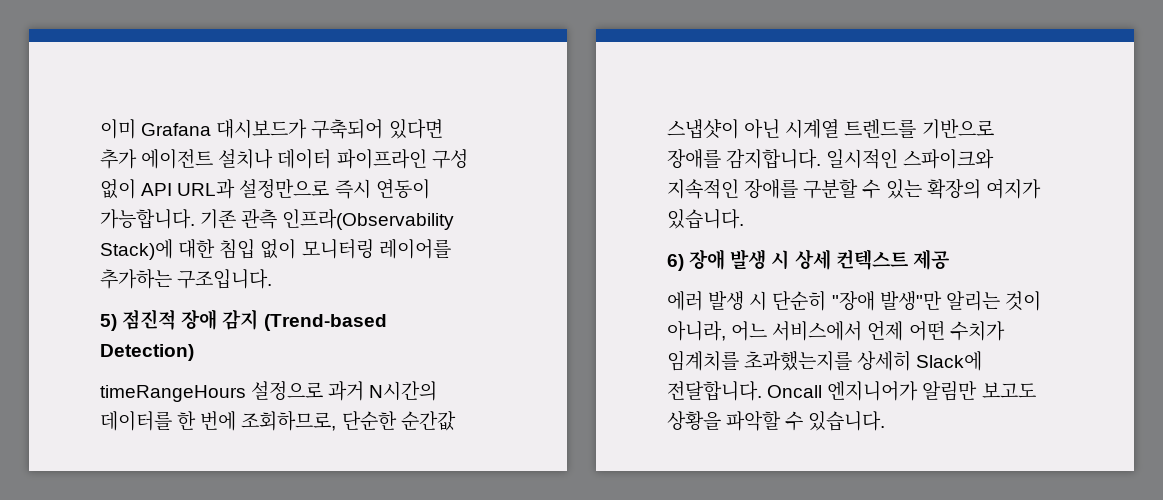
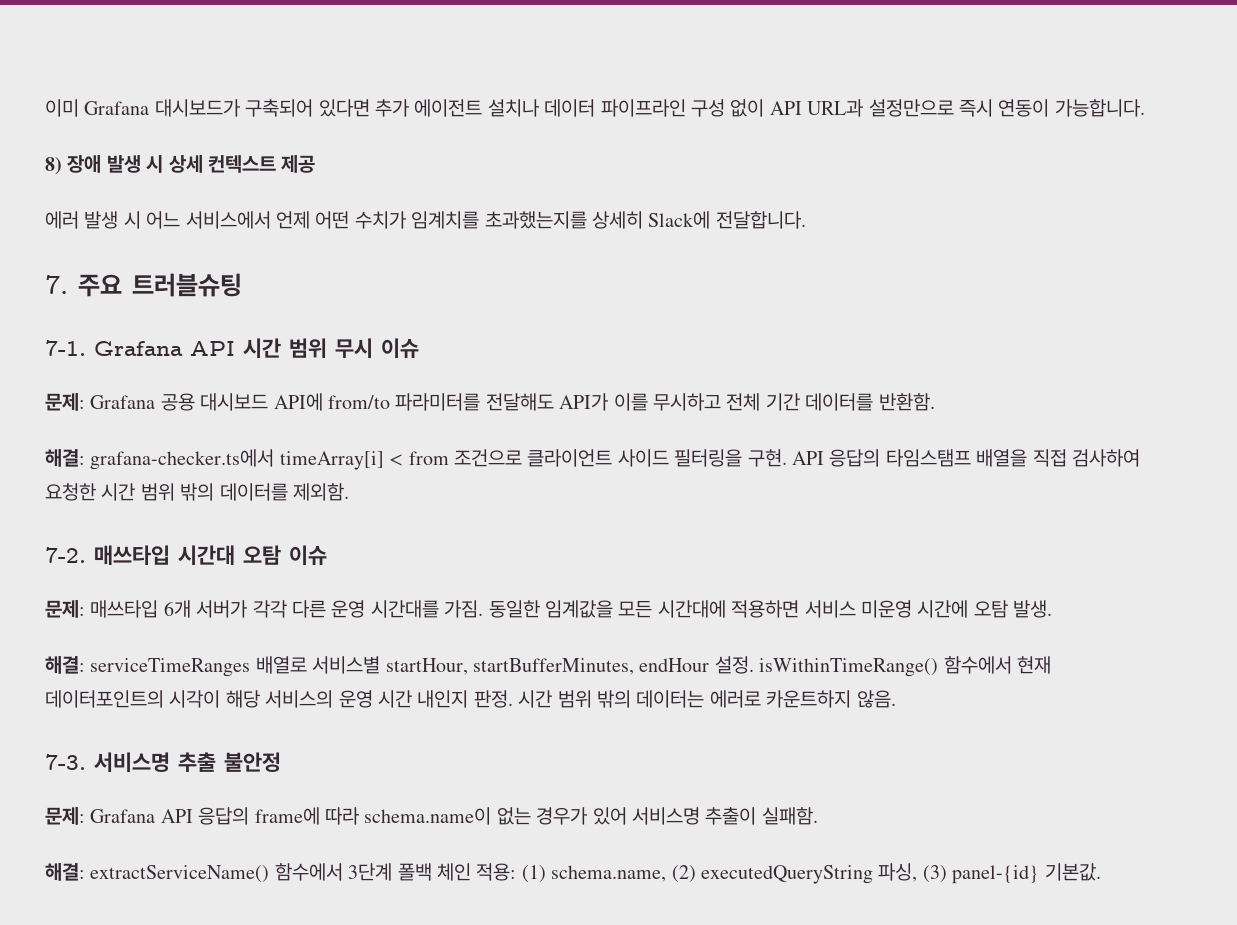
- 이미 Grafana 대시보드가 구축되어 있다면 추가 에이전트 설치나 데이터 파이프라인 구성 없이 API URL과 설정만으로 즉시 연동이 가능합니다. 기존 관측 인프라(Observability Stack)에 대한 침입 없이 모니터링 레이어를 추가하는 구조입니다.
- 5) 점진적 장애 감지 (Trend-based Detection)
- timeRangeHours 설정으로 과거 N시간의 데이터를 한 번에 조회하므로, 단순한 순간값 스냅샷이 아닌 시계열 트렌드를 기반으로 장애를 감지합니다. 일시적인 스파이크와 지속적인 장애를 구분할 수 있는 확장의 여지가 있습니다.
- 6) 장애 발생 시 상세 컨텍스트 제공
+ 이미 Grafana 대시보드가 구축되어 있다면 추가 에이전트 설치나 데이터 파이프라인 구성 없이 API URL과 설정만으로 즉시 연동이 가능합니다.
+ 8) 장애 발생 시 상세 컨텍스트 제공
- 에러 발생 시 단순히 "장애 발생"만 알리는 것이 아니라, 어느 서비스에서 언제 어떤 수치가 임계치를 초과했는지를 상세히 Slack에 전달합니다. Oncall 엔지니어가 알림만 보고도 상황을 파악할 수 있습니다.
+ 에러 발생 시 어느 서비스에서 언제 어떤 수치가 임계치를 초과했는지를 상세히 Slack에 전달합니다.
+ 7. 주요 트러블슈팅
+ 7-1. Grafana API 시간 범위 무시 이슈
+ 문제: Grafana 공용 대시보드 API에 from/to 파라미터를 전달해도 API가 이를 무시하고 전체 기간 데이터를 반환함.
+ 해결: grafana-checker.ts에서 timeArray[i] < from 조건으로 클라이언트 사이드 필터링을 구현. API 응답의 타임스탬프 배열을 직접 검사하여 요청한 시간 범위 밖의 데이터를 제외함.
+ 7-2. 매쓰타입 시간대 오탐 이슈
+ 문제: 매쓰타입 6개 서버가 각각 다른 운영 시간대를 가짐. 동일한 임계값을 모든 시간대에 적용하면 서비스 미운영 시간에 오탐 발생.
+ 해결: serviceTimeRanges 배열로 서비스별 startHour, startBufferMinutes, endHour 설정. isWithinTimeRange() 함수에서 현재 데이터포인트의 시각이 해당 서비스의 운영 시간 내인지 판정. 시간 범위 밖의 데이터는 에러로 카운트하지 않음.
+ 7-3. 서비스명 추출 불안정
+ 문제: Grafana API 응답의 frame에 따라 schema.name이 없는 경우가 있어 서비스명 추출이 실패함.
+ 해결: extractServiceName() 함수에서 3단계 폴백 체인 적용: (1) schema.name, (2) executedQueryString 파싱, (3) panel-{id} 기본값.

